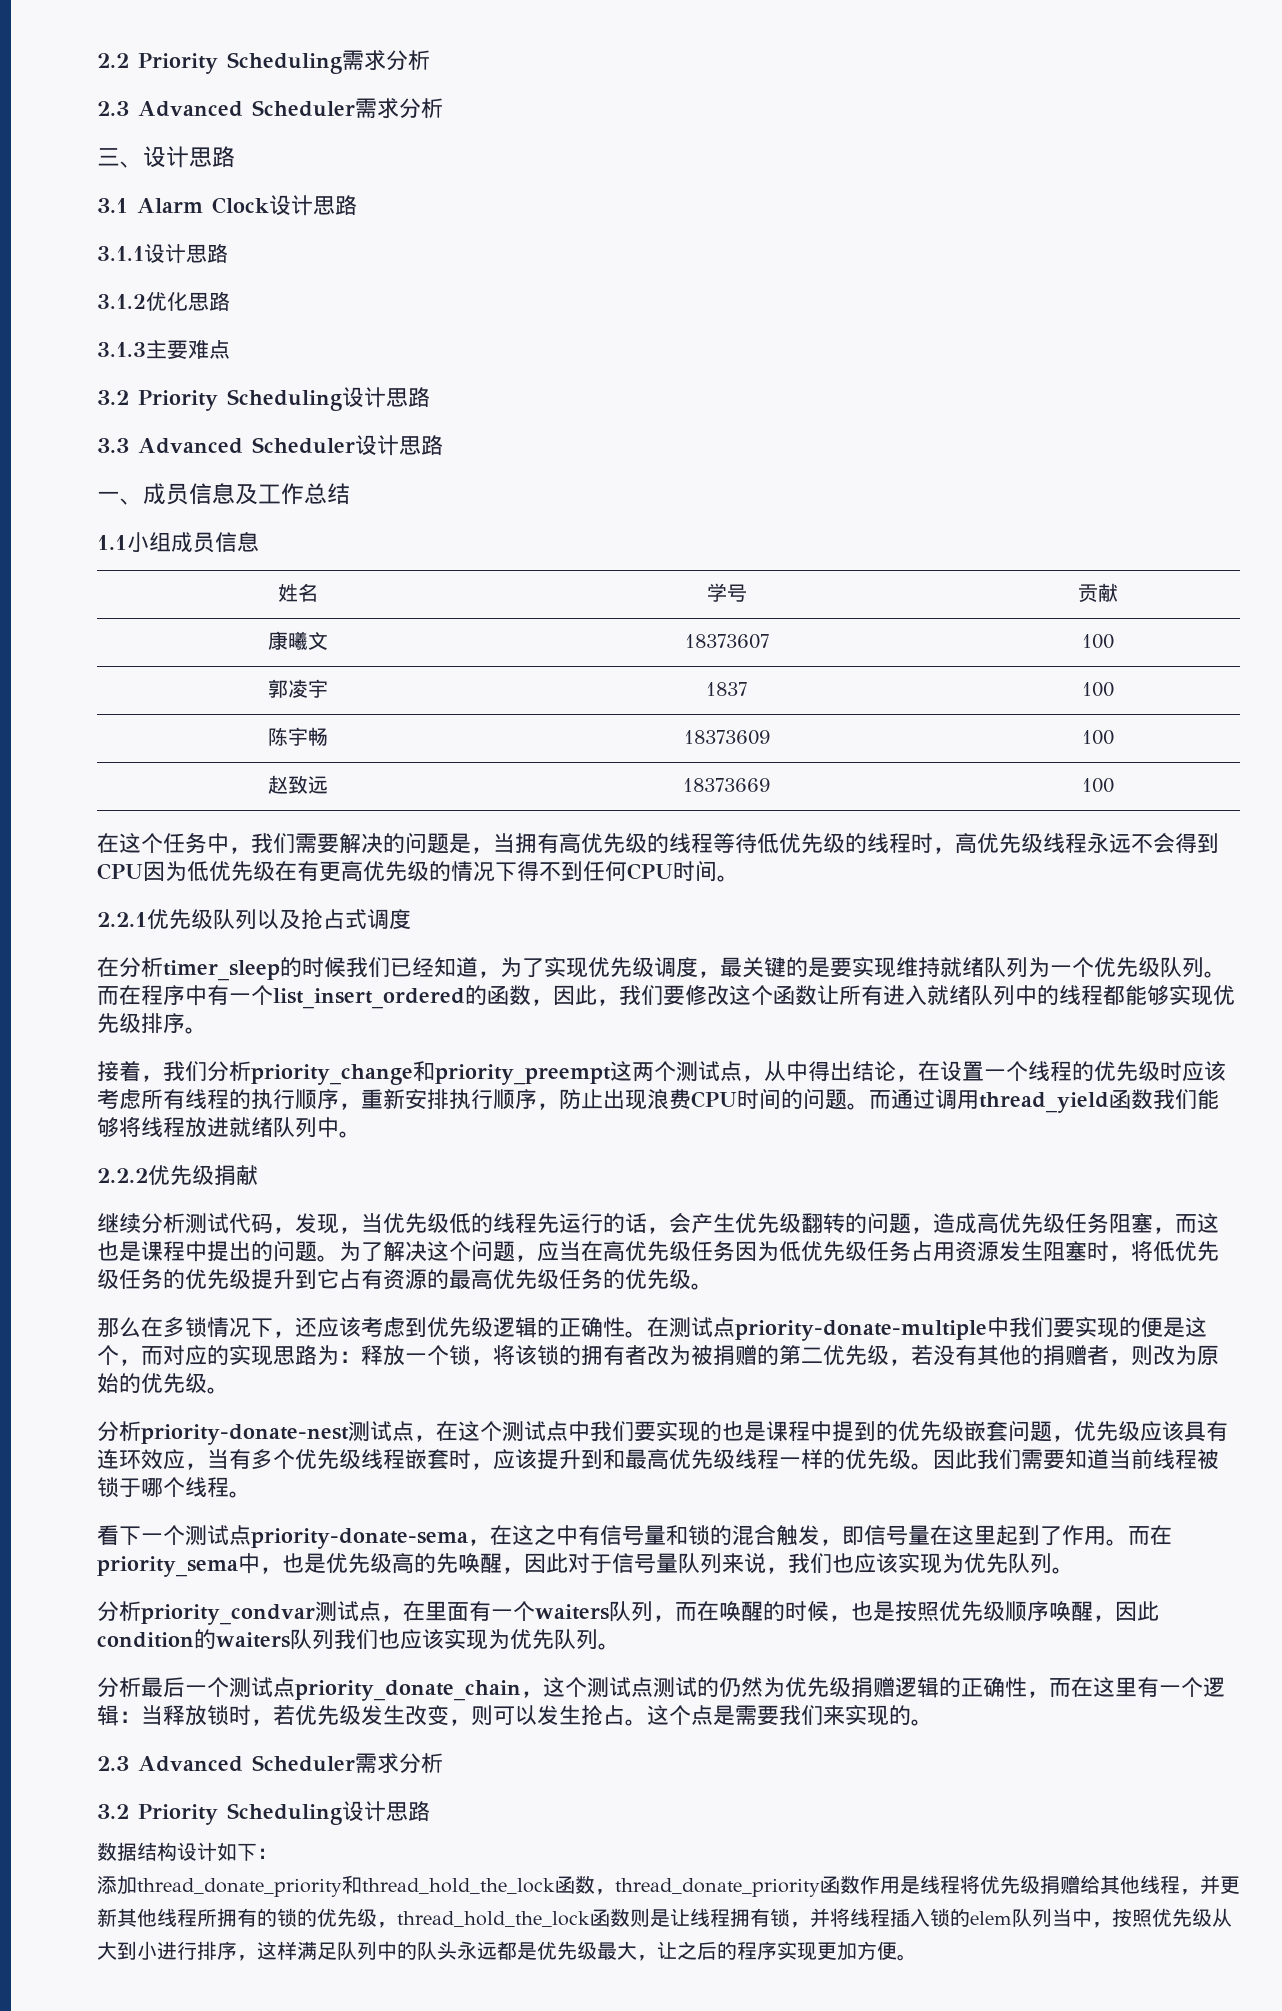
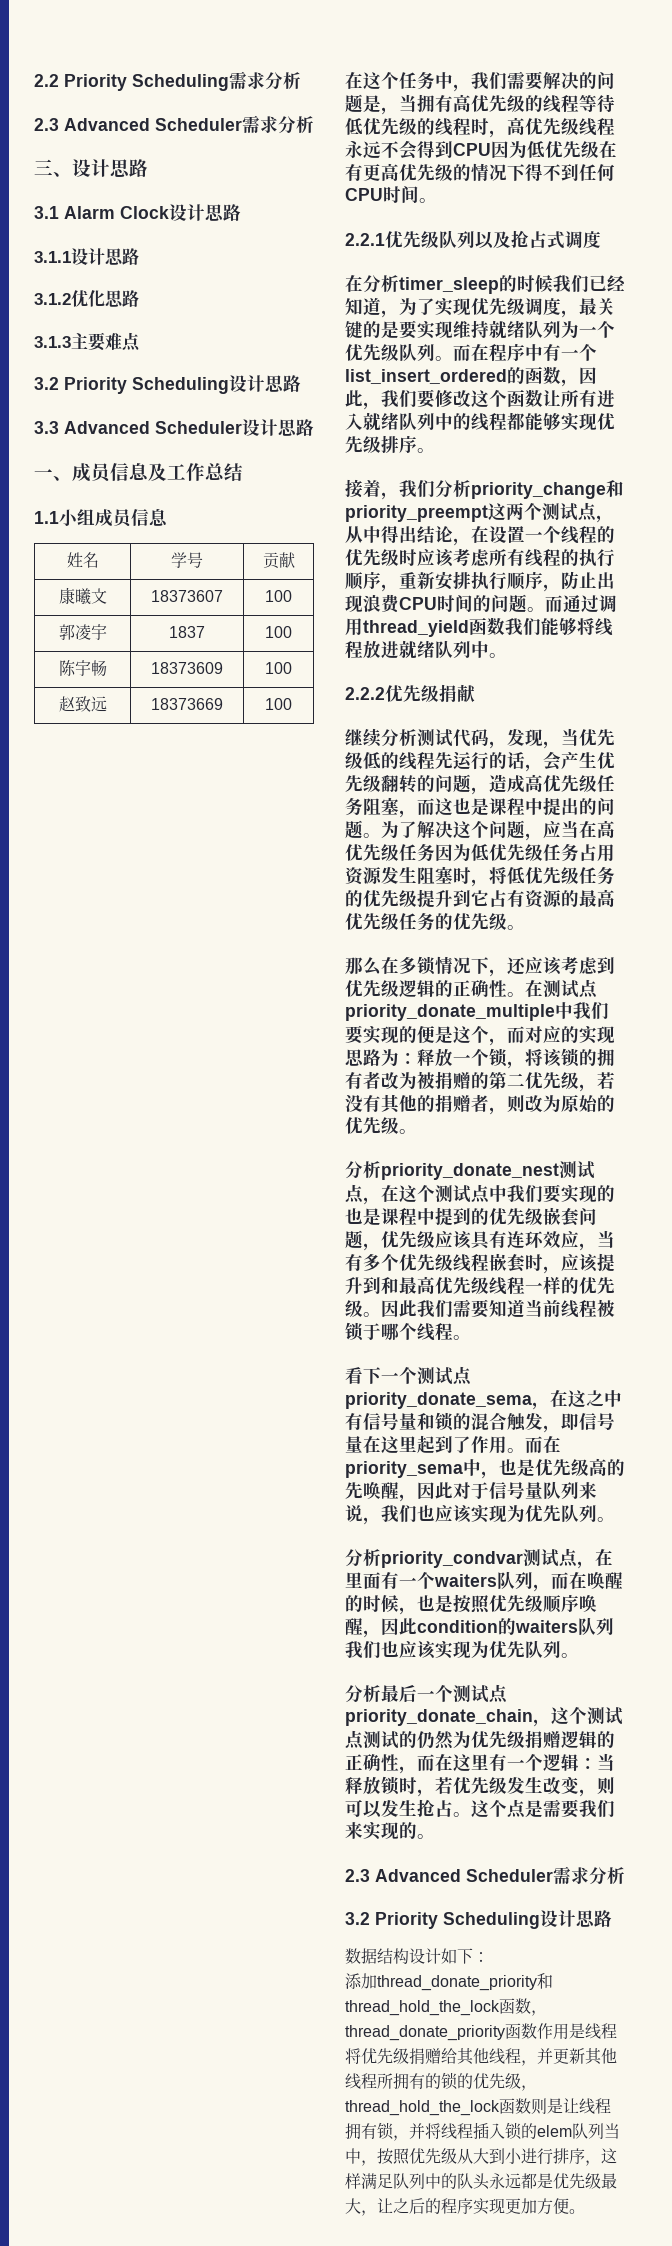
- 在测试点priority-donate-multiple中我们要实现的便是这个，而对应的实现思路为：释放一个锁，将该锁的拥有者改为被捐赠的第二优先级，若没有其他的捐赠者，则改为原始的优先级。
+ 在测试点priority_donate_multiple中我们要实现的便是这个，而对应的实现思路为：释放一个锁，将该锁的拥有者改为被捐赠的第二优先级，若没有其他的捐赠者，则改为原始的优先级。
- 分析priority-donate-nest测试点，在这个测试点中我们要实现的也是课程中提到的优先级嵌套问题，优先级应该具有连环效应，当有多个优先级线程嵌套时，应该提升到和最高优先级线程一样的优先级。
+ 分析priority_donate_nest测试点，在这个测试点中我们要实现的也是课程中提到的优先级嵌套问题，优先级应该具有连环效应，当有多个优先级线程嵌套时，应该提升到和最高优先级线程一样的优先级。
- 看下一个测试点priority-donate-sema，在这之中有信号量和锁的混合触发，即信号量在这里起到了作用。
+ 看下一个测试点priority_donate_sema，在这之中有信号量和锁的混合触发，即信号量在这里起到了作用。

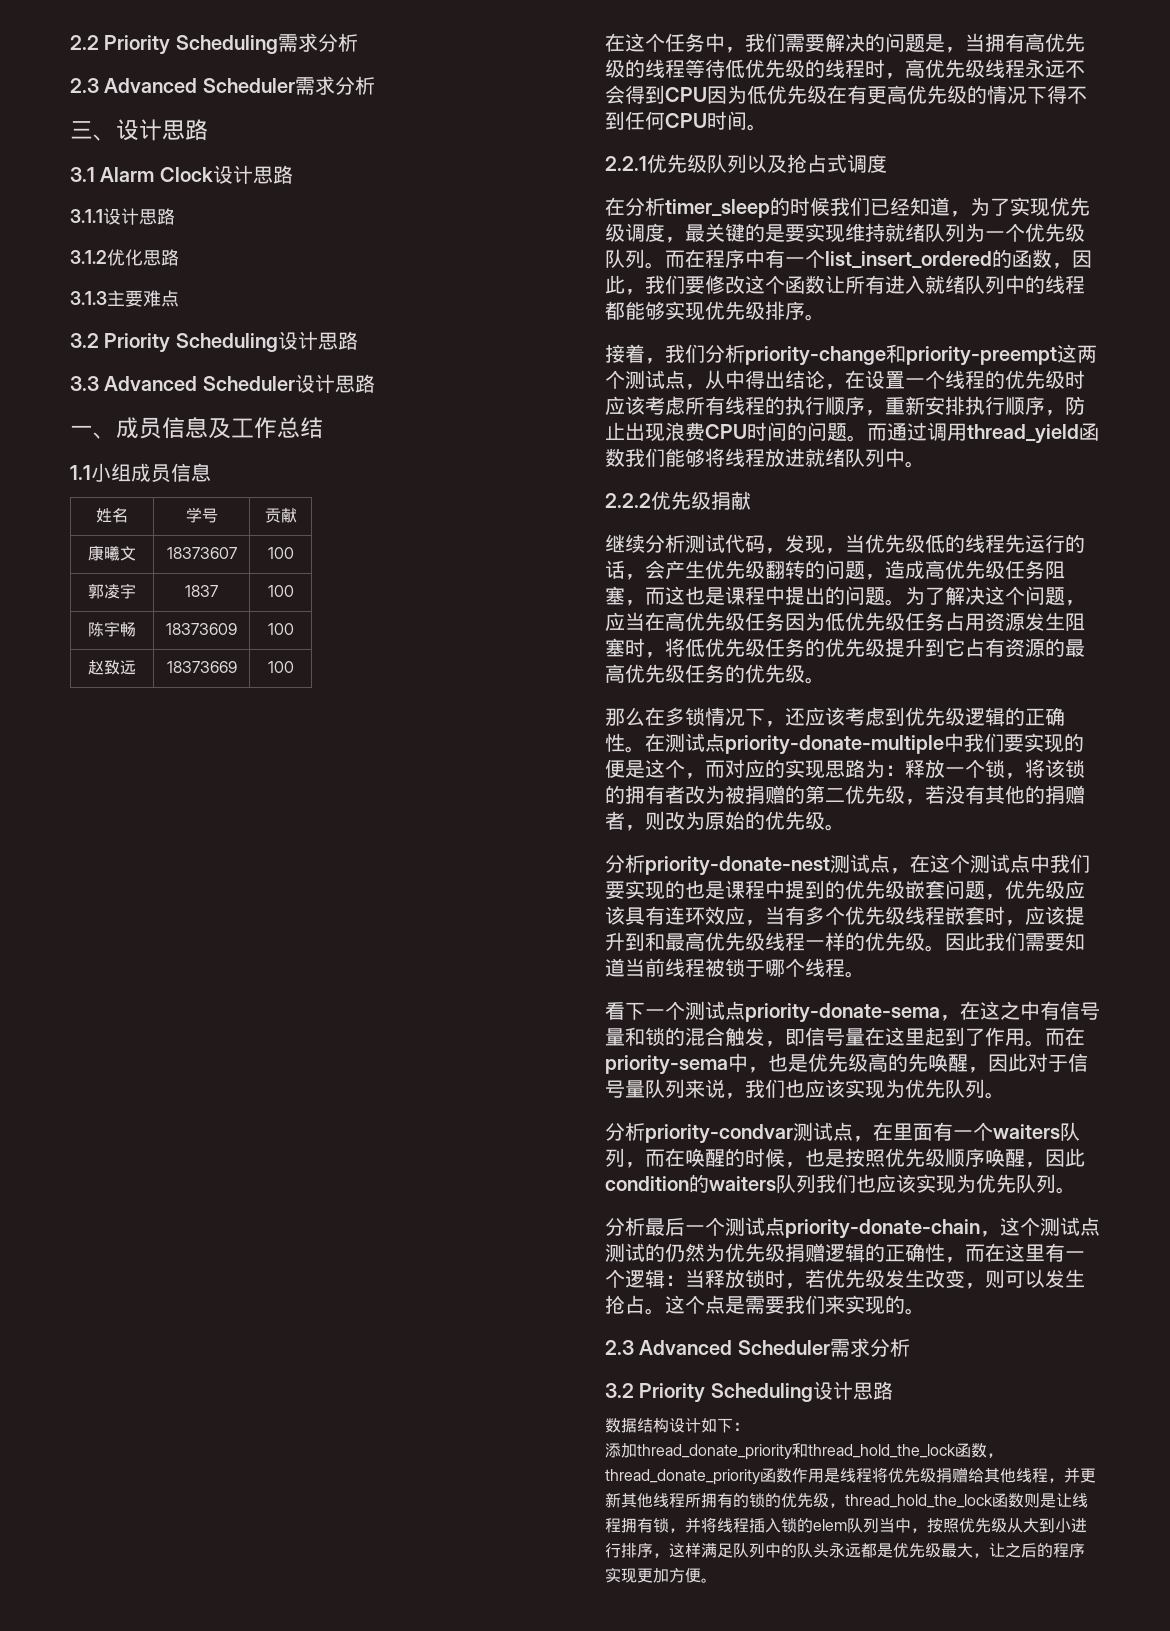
- 接着，我们分析priority_change和priority_preempt这两个测试点，从中得出结论，在设置一个线程的优先级时应该考虑所有线程的执行顺序，重新安排执行顺序，防止出现浪费CPU时间的问题。
+ 接着，我们分析priority-change和priority-preempt这两个测试点，从中得出结论，在设置一个线程的优先级时应该考虑所有线程的执行顺序，重新安排执行顺序，防止出现浪费CPU时间的问题。
- 在测试点priority_donate_multiple中我们要实现的便是这个，而对应的实现思路为：释放一个锁，将该锁的拥有者改为被捐赠的第二优先级，若没有其他的捐赠者，则改为原始的优先级。
+ 在测试点priority-donate-multiple中我们要实现的便是这个，而对应的实现思路为：释放一个锁，将该锁的拥有者改为被捐赠的第二优先级，若没有其他的捐赠者，则改为原始的优先级。
- 分析priority_donate_nest测试点，在这个测试点中我们要实现的也是课程中提到的优先级嵌套问题，优先级应该具有连环效应，当有多个优先级线程嵌套时，应该提升到和最高优先级线程一样的优先级。
+ 分析priority-donate-nest测试点，在这个测试点中我们要实现的也是课程中提到的优先级嵌套问题，优先级应该具有连环效应，当有多个优先级线程嵌套时，应该提升到和最高优先级线程一样的优先级。
- 看下一个测试点priority_donate_sema，在这之中有信号量和锁的混合触发，即信号量在这里起到了作用。
+ 看下一个测试点priority-donate-sema，在这之中有信号量和锁的混合触发，即信号量在这里起到了作用。
- 而在priority_sema中，也是优先级高的先唤醒，因此对于信号量队列来说，我们也应该实现为优先队列。
+ 而在priority-sema中，也是优先级高的先唤醒，因此对于信号量队列来说，我们也应该实现为优先队列。
- 分析priority_condvar测试点，在里面有一个waiters队列，而在唤醒的时候，也是按照优先级顺序唤醒，因此condition的waiters队列我们也应该实现为优先队列。
+ 分析priority-condvar测试点，在里面有一个waiters队列，而在唤醒的时候，也是按照优先级顺序唤醒，因此condition的waiters队列我们也应该实现为优先队列。
- 分析最后一个测试点priority_donate_chain，这个测试点测试的仍然为优先级捐赠逻辑的正确性，而在这里有一个逻辑：当释放锁时，若优先级发生改变，则可以发生抢占。
+ 分析最后一个测试点priority-donate-chain，这个测试点测试的仍然为优先级捐赠逻辑的正确性，而在这里有一个逻辑：当释放锁时，若优先级发生改变，则可以发生抢占。

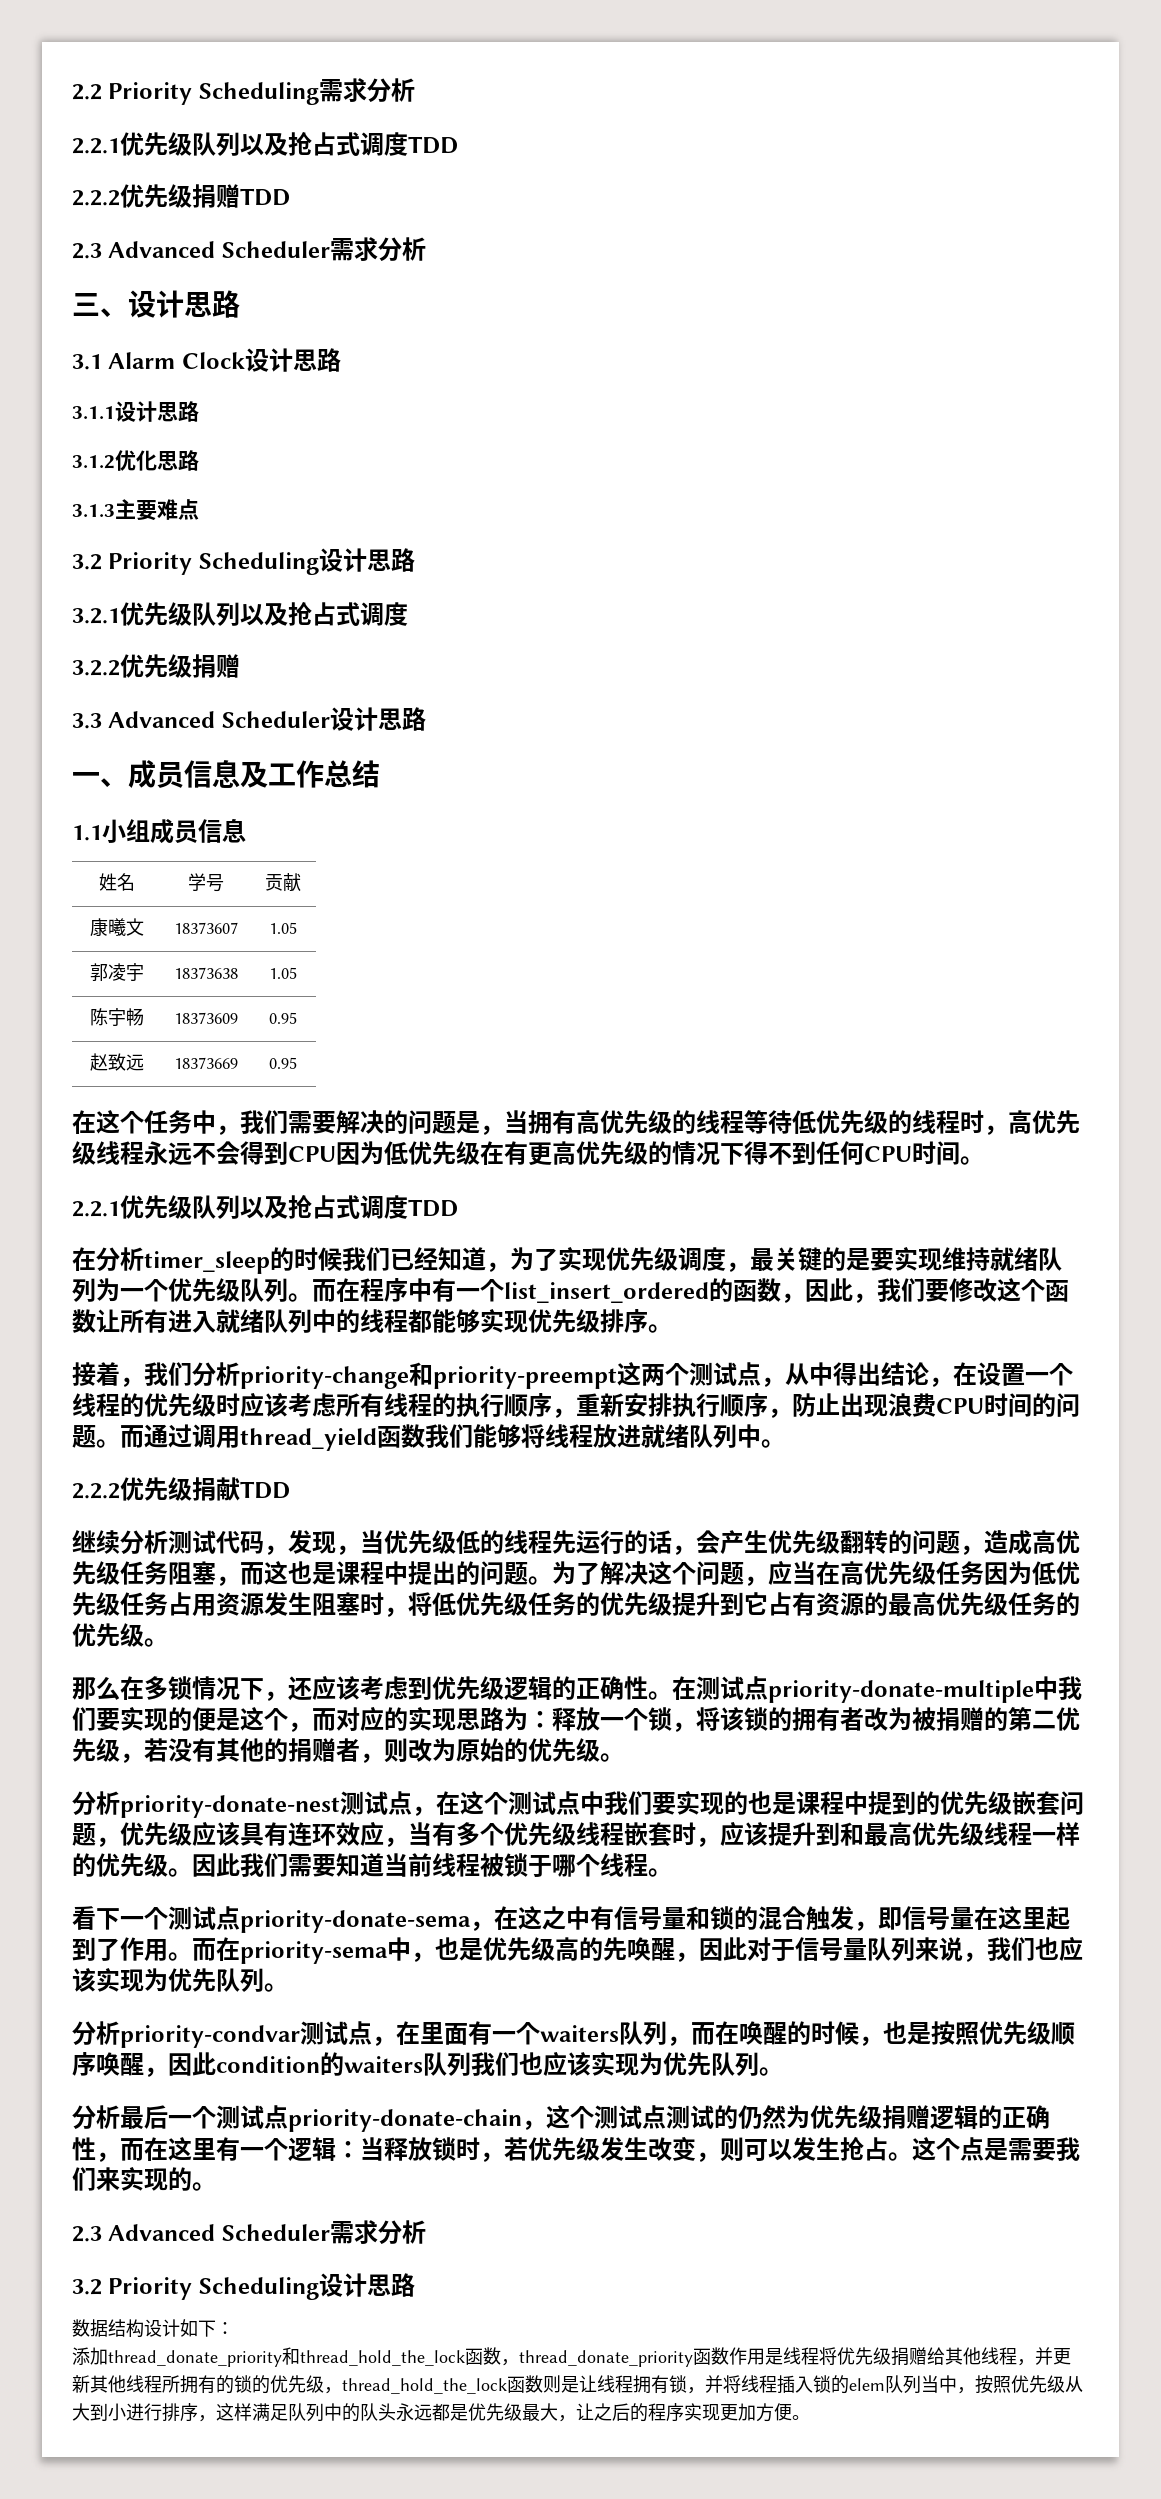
  2.2 Priority Scheduling需求分析
+ 2.2.1优先级队列以及抢占式调度TDD
+ 2.2.2优先级捐赠TDD
+ 3.2.1优先级队列以及抢占式调度
+ 3.2.2优先级捐赠
- 康曦文 | 18373607 | 100
+ 康曦文 | 18373607 | 1.05
- 郭凌宇 | 1837 | 100
+ 郭凌宇 | 18373638 | 1.05
- 陈宇畅 | 18373609 | 100
+ 陈宇畅 | 18373609 | 0.95
- 赵致远 | 18373669 | 100
+ 赵致远 | 18373669 | 0.95
  在这个任务中，我们需要解决的问题是，当拥有高优先级的线程等待低优先级的线程时，高优先级线程永远不会得到CPU因为低优先级在有更高优先级的情况下得不到任何CPU时间。
- 2.2.1优先级队列以及抢占式调度
+ 2.2.1优先级队列以及抢占式调度TDD
- 2.2.2优先级捐献
+ 2.2.2优先级捐献TDD

